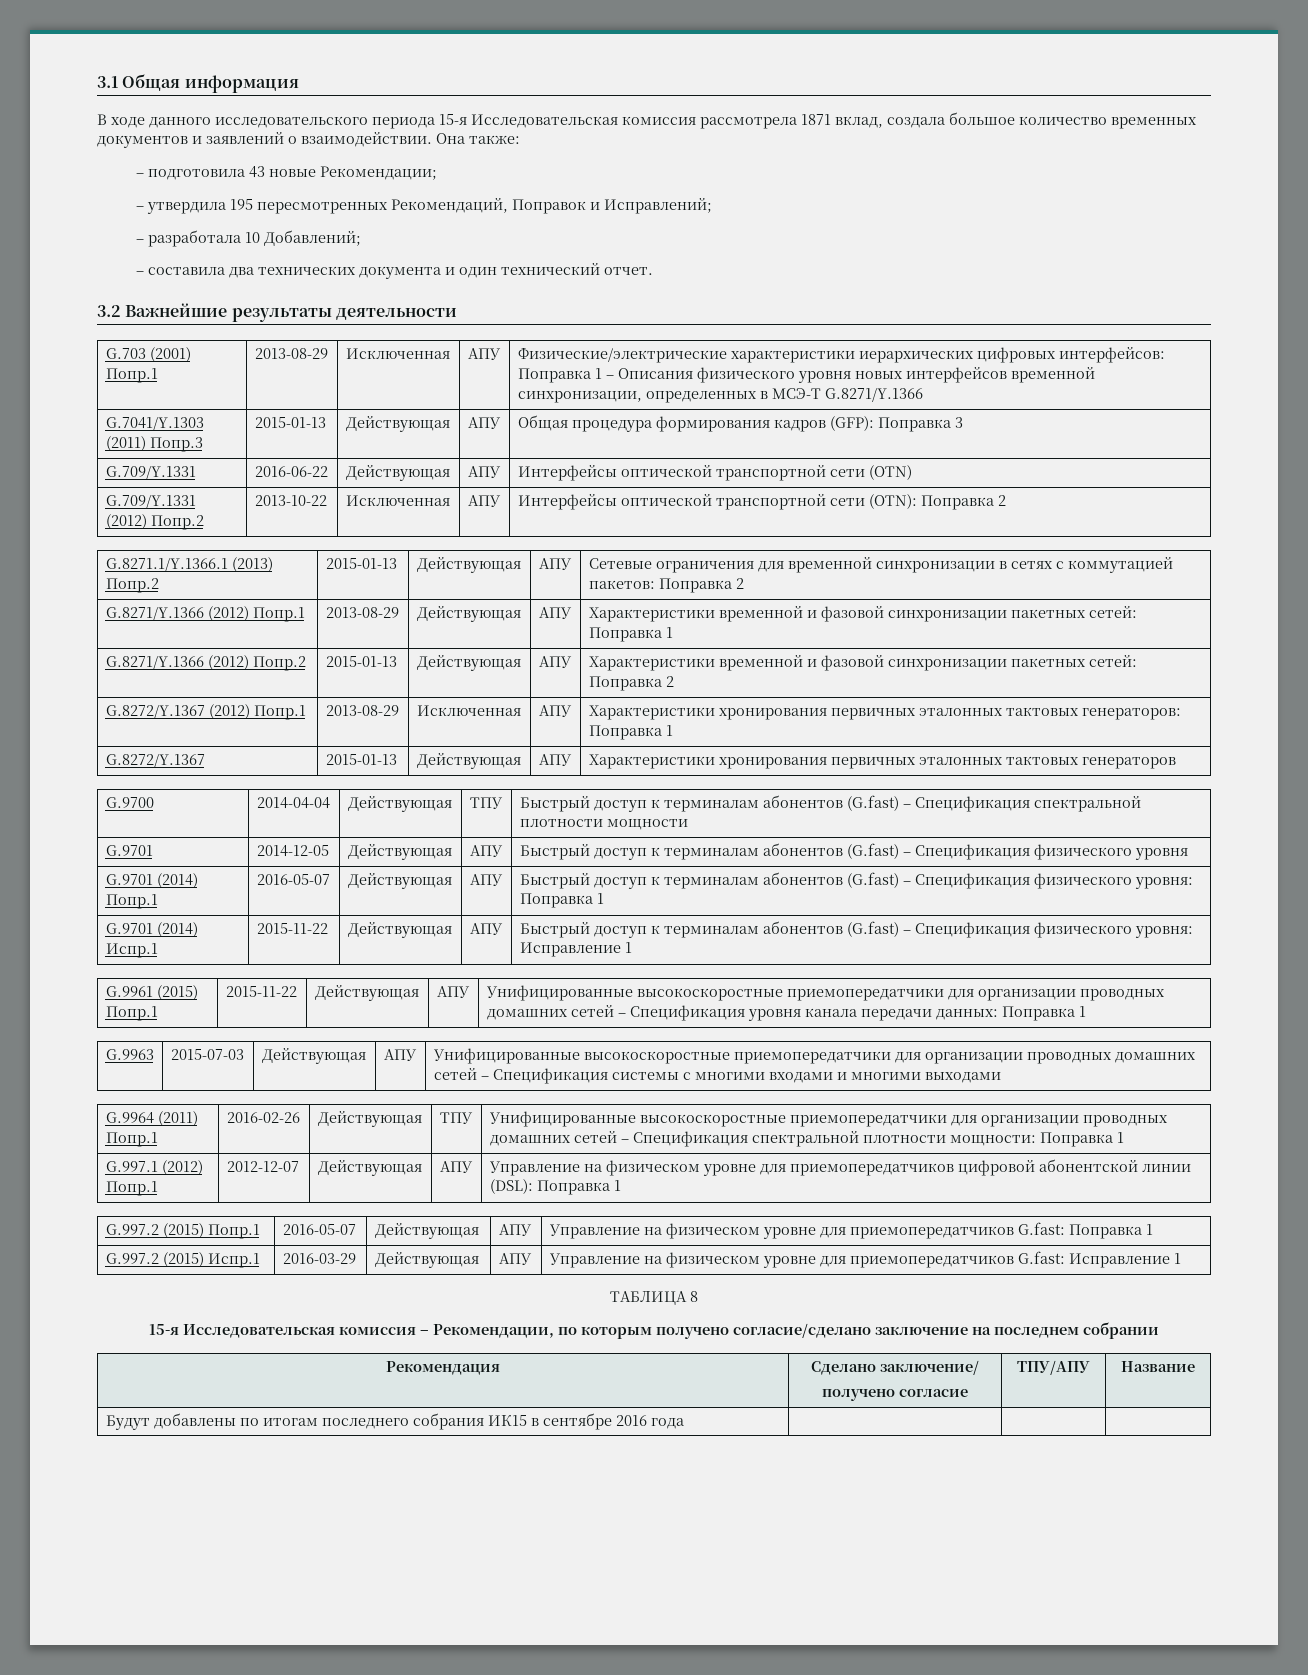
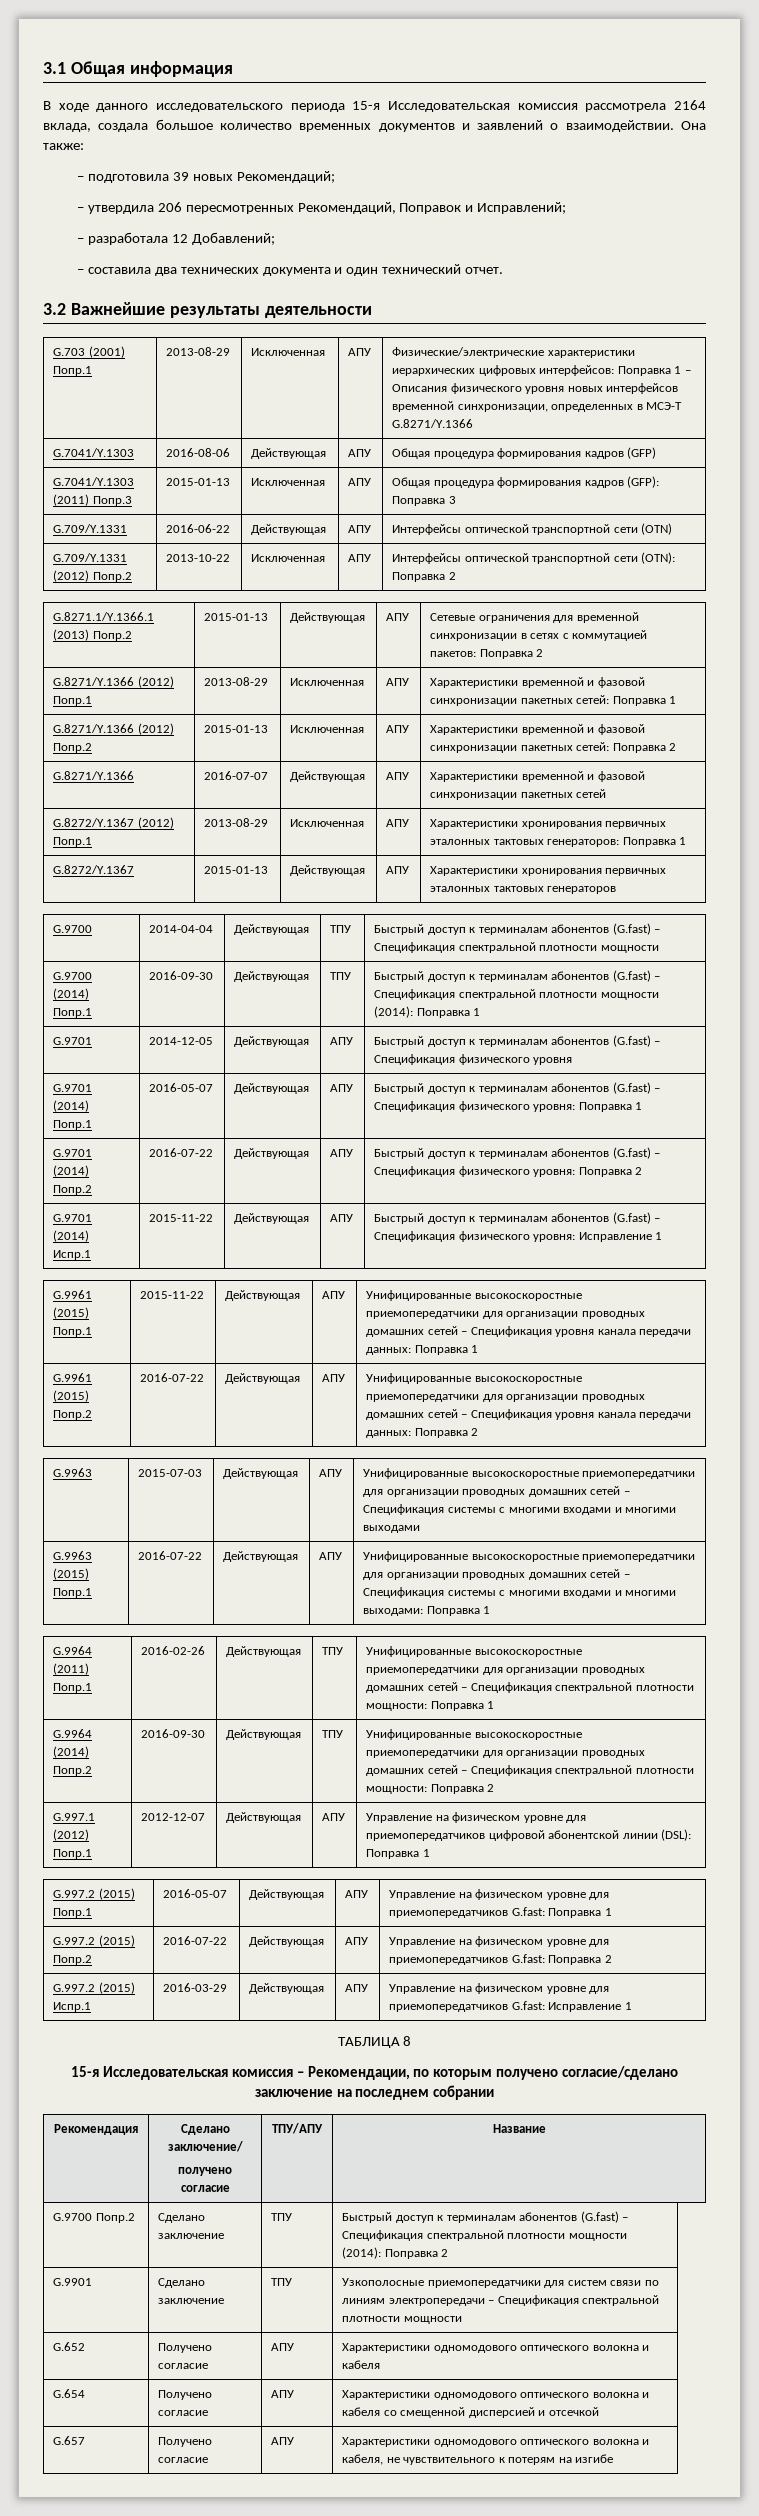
- В ходе данного исследовательского периода 15-я Исследовательская комиссия рассмотрела 1871 вклад, создала большое количество временных документов и заявлений о взаимодействии.
+ В ходе данного исследовательского периода 15-я Исследовательская комиссия рассмотрела 2164 вклада, создала большое количество временных документов и заявлений о взаимодействии.
- – подготовила 43 новые Рекомендации;
+ – подготовила 39 новых Рекомендаций;
- – утвердила 195 пересмотренных Рекомендаций, Поправок и Исправлений;
+ – утвердила 206 пересмотренных Рекомендаций, Поправок и Исправлений;
- – разработала 10 Добавлений;
+ – разработала 12 Добавлений;
+ G.7041/Y.1303 | 2016-08-06 | Действующая | АПУ | Общая процедура формирования кадров (GFP)
- G.7041/Y.1303 (2011) Попр.3 | 2015-01-13 | Действующая | АПУ | Общая процедура формирования кадров (GFP): Поправка 3
+ G.7041/Y.1303 (2011) Попр.3 | 2015-01-13 | Исключенная | АПУ | Общая процедура формирования кадров (GFP): Поправка 3
- G.8271/Y.1366 (2012) Попр.1 | 2013-08-29 | Действующая | АПУ | Характеристики временной и фазовой синхронизации пакетных сетей: Поправка 1
+ G.8271/Y.1366 (2012) Попр.1 | 2013-08-29 | Исключенная | АПУ | Характеристики временной и фазовой синхронизации пакетных сетей: Поправка 1
- G.8271/Y.1366 (2012) Попр.2 | 2015-01-13 | Действующая | АПУ | Характеристики временной и фазовой синхронизации пакетных сетей: Поправка 2
+ G.8271/Y.1366 (2012) Попр.2 | 2015-01-13 | Исключенная | АПУ | Характеристики временной и фазовой синхронизации пакетных сетей: Поправка 2
+ G.8271/Y.1366 | 2016-07-07 | Действующая | АПУ | Характеристики временной и фазовой синхронизации пакетных сетей
+ G.9700 (2014) Попр.1 | 2016-09-30 | Действующая | ТПУ | Быстрый доступ к терминалам абонентов (G.fast) – Спецификация спектральной плотности мощности (2014): Поправка 1
+ G.9701 (2014) Попр.2 | 2016-07-22 | Действующая | АПУ | Быстрый доступ к терминалам абонентов (G.fast) – Спецификация физического уровня: Поправка 2
+ G.9961 (2015) Попр.2 | 2016-07-22 | Действующая | АПУ | Унифицированные высокоскоростные приемопередатчики для организации проводных домашних сетей – Спецификация уровня канала передачи данных: Поправка 2
+ G.9963 (2015) Попр.1 | 2016-07-22 | Действующая | АПУ | Унифицированные высокоскоростные приемопередатчики для организации проводных домашних сетей – Спецификация системы с многими входами и многими выходами: Поправка 1
+ G.9964 (2014) Попр.2 | 2016-09-30 | Действующая | ТПУ | Унифицированные высокоскоростные приемопередатчики для организации проводных домашних сетей – Спецификация спектральной плотности мощности: Поправка 2
+ G.997.2 (2015) Попр.2 | 2016-07-22 | Действующая | АПУ | Управление на физическом уровне для приемопередатчиков G.fast: Поправка 2
- Будут добавлены по итогам последнего собрания ИК15 в сентябре 2016 года | | |
+ G.9700 Попр.2 | Сделано заключение | ТПУ | Быстрый доступ к терминалам абонентов (G.fast) – Спецификация спектральной плотности мощности (2014): Поправка 2
+ G.9901 | Сделано заключение | ТПУ | Узкополосные приемопередатчики для систем связи по линиям электропередачи – Спецификация спектральной плотности мощности
+ G.652 | Получено согласие | АПУ | Характеристики одномодового оптического волокна и кабеля
+ G.654 | Получено согласие | АПУ | Характеристики одномодового оптического волокна и кабеля со смещенной дисперсией и отсечкой
+ G.657 | Получено согласие | АПУ | Характеристики одномодового оптического волокна и кабеля, не чувствительного к потерям на изгибе

